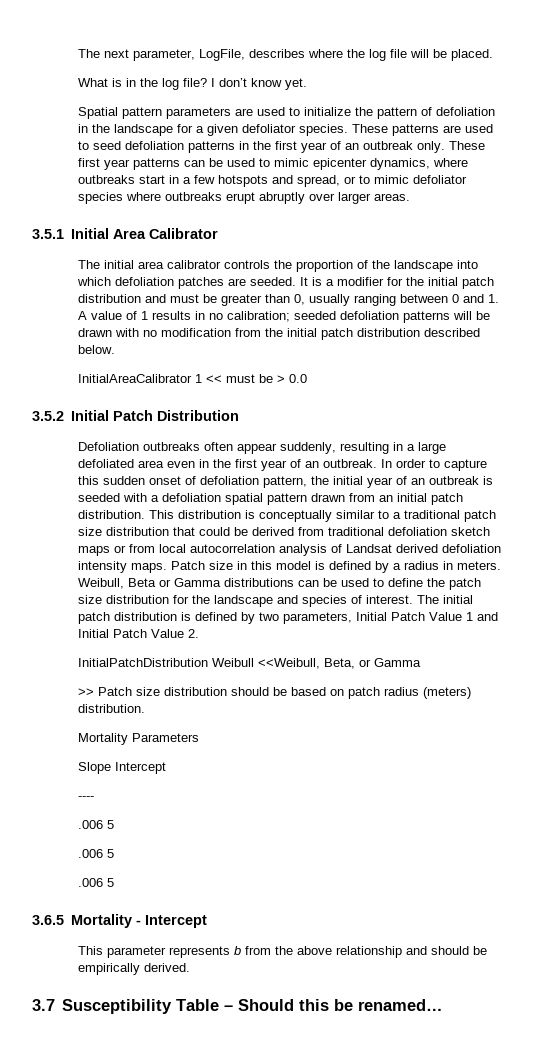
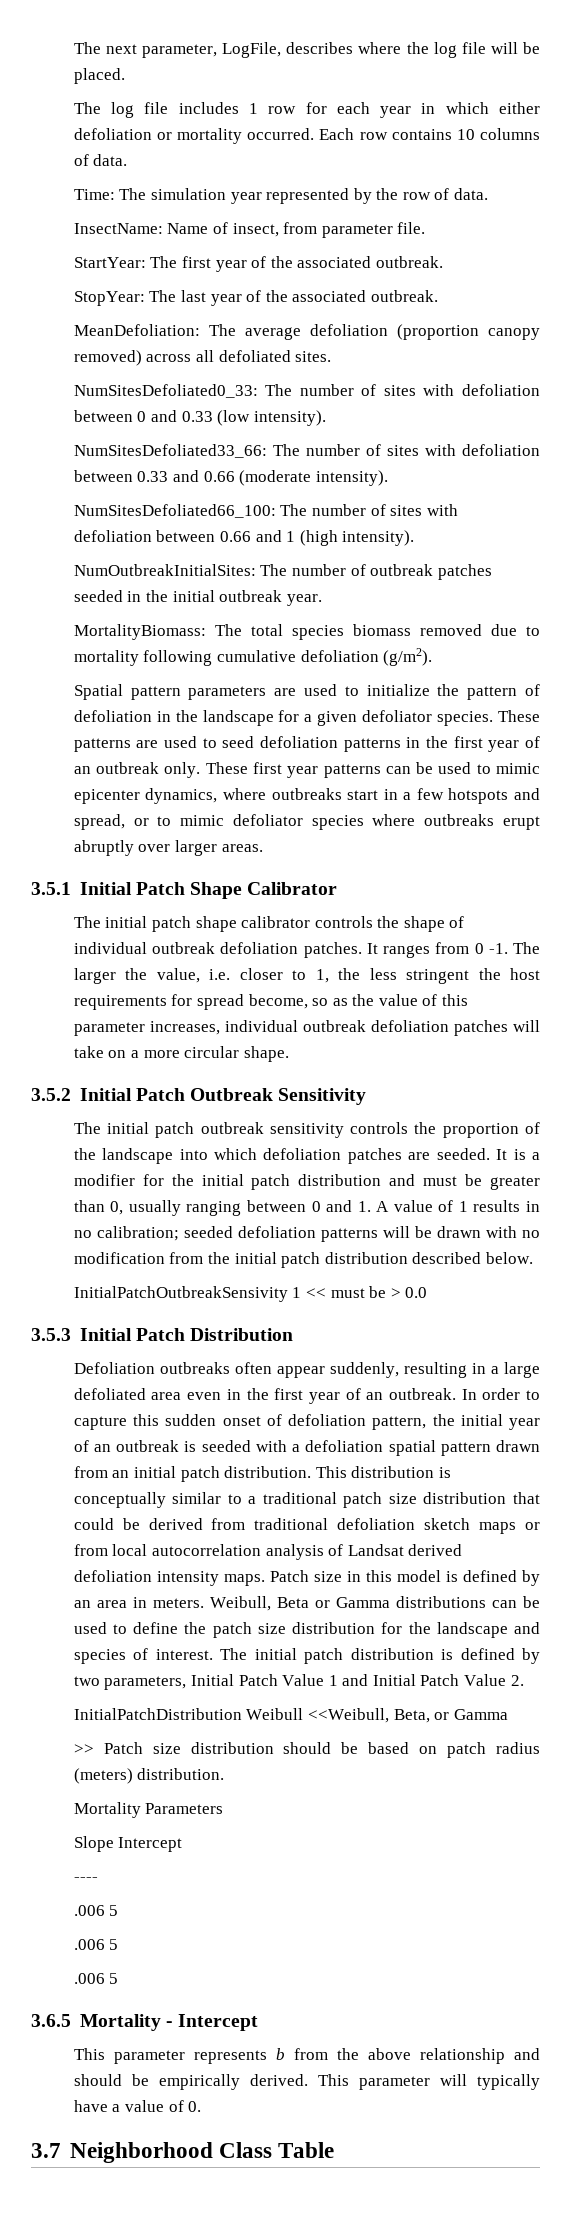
- What is in the log file? I don’t know yet.
+ The log file includes 1 row for each year in which either defoliation or mortality occurred. Each row contains 10 columns of data.
+ Time: The simulation year represented by the row of data.
+ InsectName: Name of insect, from parameter file.
+ StartYear: The first year of the associated outbreak.
+ StopYear: The last year of the associated outbreak.
+ MeanDefoliation: The average defoliation (proportion canopy removed) across all defoliated sites.
+ NumSitesDefoliated0_33: The number of sites with defoliation between 0 and 0.33 (low intensity).
+ NumSitesDefoliated33_66: The number of sites with defoliation between 0.33 and 0.66 (moderate intensity).
+ NumSitesDefoliated66_100: The number of sites with defoliation between 0.66 and 1 (high intensity).
+ NumOutbreakInitialSites: The number of outbreak patches seeded in the initial outbreak year.
+ MortalityBiomass: The total species biomass removed due to mortality following cumulative defoliation (g/m2).
- 3.5.1 Initial Area Calibrator
+ 3.5.1 Initial Patch Shape Calibrator
- The initial area calibrator controls the proportion of the landscape into which defoliation patches are seeded.
+ The initial patch shape calibrator controls the shape of individual outbreak defoliation patches. It ranges from 0 -1. The larger the value, i.e. closer to 1, the less stringent the host requirements for spread become, so as the value of this parameter increases, individual outbreak defoliation patches will take on a more circular shape.
+ 3.5.2 Initial Patch Outbreak Sensitivity
+ The initial patch outbreak sensitivity controls the proportion of the landscape into which defoliation patches are seeded.
- InitialAreaCalibrator 1 << must be > 0.0
+ InitialPatchOutbreakSensivity 1 << must be > 0.0
- 3.5.2 Initial Patch Distribution
+ 3.5.3 Initial Patch Distribution
- Patch size in this model is defined by a radius in meters.
+ Patch size in this model is defined by an area in meters.
- This parameter represents b from the above relationship and should be empirically derived.
- 3.7 Susceptibility Table – Should this be renamed…
+ This parameter represents b from the above relationship and should be empirically derived. This parameter will typically have a value of 0.
+ 3.7 Neighborhood Class Table

